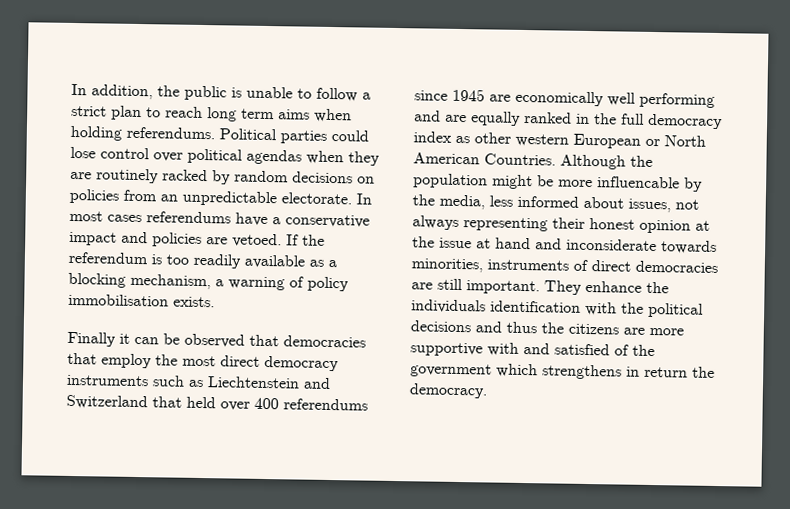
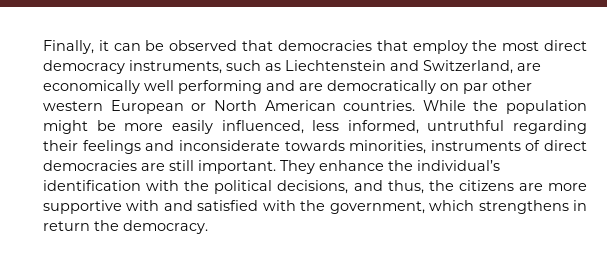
- In addition, the public is unable to follow a strict plan to reach long term aims when holding referendums. Political parties could lose control over political agendas when they are routinely racked by random decisions on policies from an unpredictable electorate. In most cases referendums have a conservative impact and policies are vetoed. If the referendum is too readily available as a blocking mechanism, a warning of policy immobilisation exists.
- Finally it can be observed that democracies that employ the most direct democracy instruments such as Liechtenstein and Switzerland that held over 400 referendums since 1945 are economically well performing and are equally ranked in the full democracy index as other western European or North American Countries. Although the population might be more influencable by the media, less informed about issues, not always representing their honest opinion at the issue at hand and inconsiderate towards minorities, instruments of direct democracies are still important.
+ Finally, it can be observed that democracies that employ the most direct democracy instruments, such as Liechtenstein and Switzerland, are economically well performing and are democratically on par other western European or North American countries. While the population might be more easily influenced, less informed, untruthful regarding their feelings and inconsiderate towards minorities, instruments of direct democracies are still important.
- They enhance the individuals identification with the political decisions and thus the citizens are more supportive with and satisfied of the government which strengthens in return the democracy.
+ They enhance the individual’s identification with the political decisions, and thus, the citizens are more supportive with and satisfied with the government, which strengthens in return the democracy.

